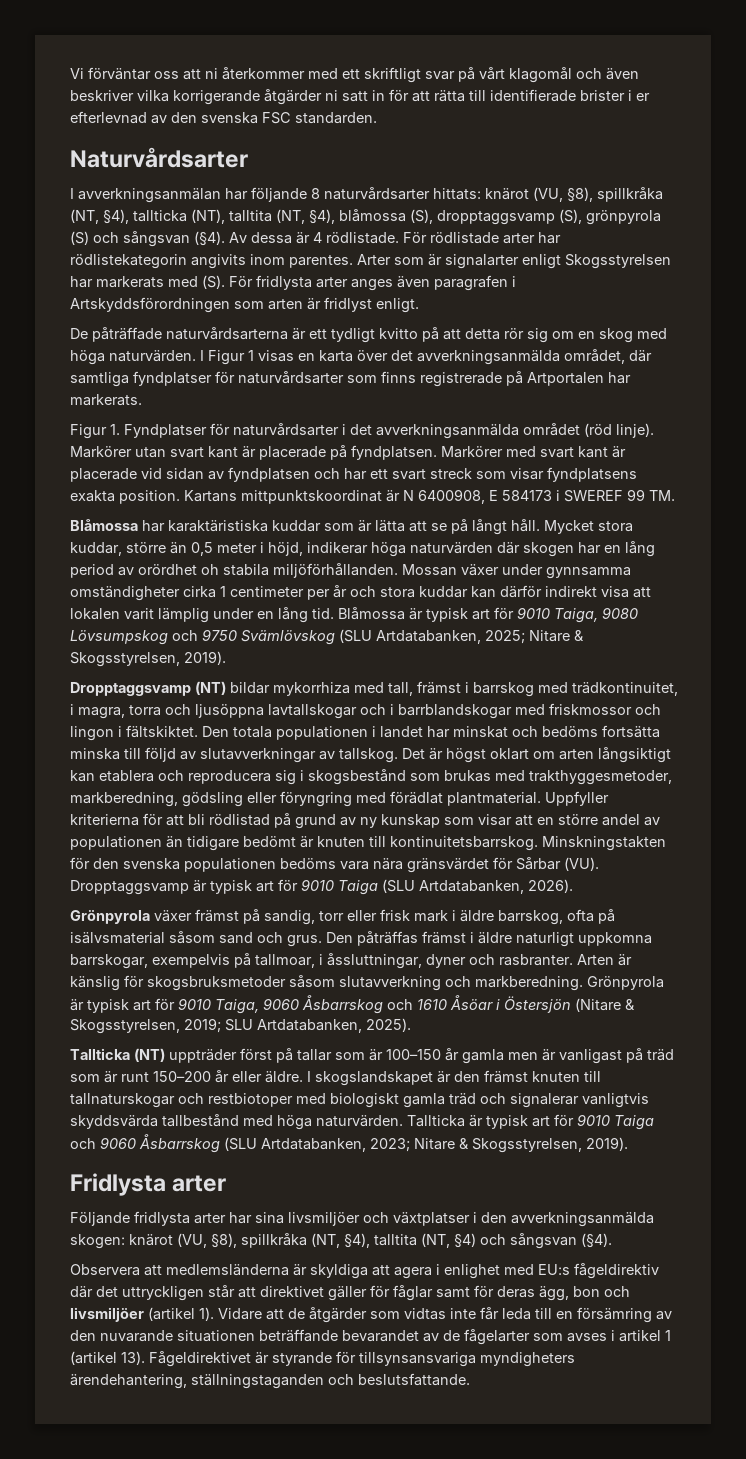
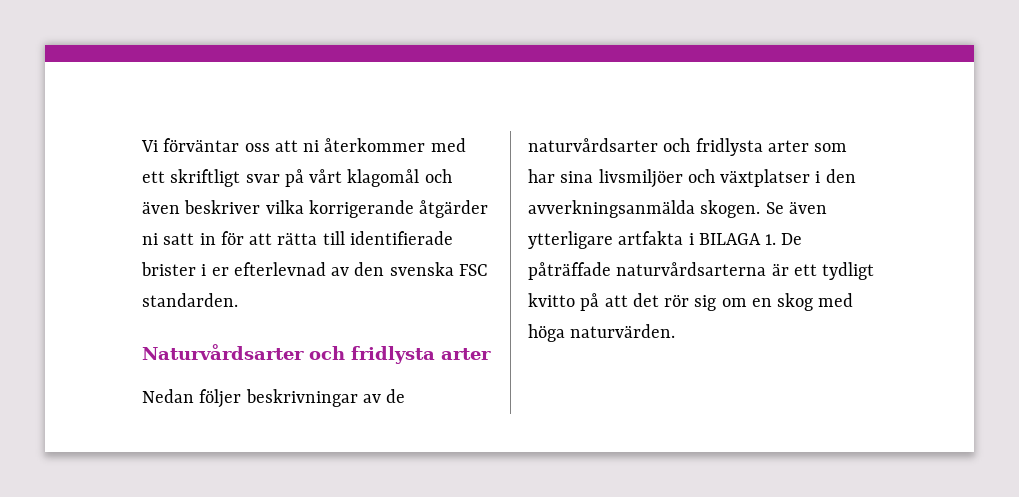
- Naturvårdsarter
- I avverkningsanmälan har följande 8 naturvårdsarter hittats: knärot (VU, §8), spillkråka (NT, §4), tallticka (NT), talltita (NT, §4), blåmossa (S), dropptaggsvamp (S), grönpyrola (S) och sångsvan (§4). Av dessa är 4 rödlistade. För rödlistade arter har rödlistekategorin angivits inom parentes. Arter som är signalarter enligt Skogsstyrelsen har markerats med (S). För fridlysta arter anges även paragrafen i Artskyddsförordningen som arten är fridlyst enligt.
- De påträffade naturvårdsarterna är ett tydligt kvitto på att detta rör sig om en skog med höga naturvärden. I Figur 1 visas en karta över det avverkningsanmälda området, där samtliga fyndplatser för naturvårdsarter som finns registrerade på Artportalen har markerats.
- Figur 1. Fyndplatser för naturvårdsarter i det avverkningsanmälda området (röd linje). Markörer utan svart kant är placerade på fyndplatsen. Markörer med svart kant är placerade vid sidan av fyndplatsen och har ett svart streck som visar fyndplatsens exakta position. Kartans mittpunktskoordinat är N 6400908, E 584173 i SWEREF 99 TM.
- Blåmossa har karaktäristiska kuddar som är lätta att se på långt håll. Mycket stora kuddar, större än 0,5 meter i höjd, indikerar höga naturvärden där skogen har en lång period av orördhet oh stabila miljöförhållanden. Mossan växer under gynnsamma omständigheter cirka 1 centimeter per år och stora kuddar kan därför indirekt visa att lokalen varit lämplig under en lång tid. Blåmossa är typisk art för 9010 Taiga, 9080 Lövsumpskog och 9750 Svämlövskog (SLU Artdatabanken, 2025; Nitare & Skogsstyrelsen, 2019).
- Dropptaggsvamp (NT) bildar mykorrhiza med tall, främst i barrskog med trädkontinuitet, i magra, torra och ljusöppna lavtallskogar och i barrblandskogar med friskmossor och lingon i fältskiktet. Den totala populationen i landet har minskat och bedöms fortsätta minska till följd av slutavverkningar av tallskog. Det är högst oklart om arten långsiktigt kan etablera och reproducera sig i skogsbestånd som brukas med trakthyggesmetoder, markberedning, gödsling eller föryngring med förädlat plantmaterial. Uppfyller kriterierna för att bli rödlistad på grund av ny kunskap som visar att en större andel av populationen än tidigare bedömt är knuten till kontinuitetsbarrskog. Minskningstakten för den svenska populationen bedöms vara nära gränsvärdet för Sårbar (VU). Dropptaggsvamp är typisk art för 9010 Taiga (SLU Artdatabanken, 2026).
- Grönpyrola växer främst på sandig, torr eller frisk mark i äldre barrskog, ofta på isälvsmaterial såsom sand och grus. Den påträffas främst i äldre naturligt uppkomna barrskogar, exempelvis på tallmoar, i åssluttningar, dyner och rasbranter. Arten är känslig för skogsbruksmetoder såsom slutavverkning och markberedning. Grönpyrola är typisk art för 9010 Taiga, 9060 Åsbarrskog och 1610 Åsöar i Östersjön (Nitare & Skogsstyrelsen, 2019; SLU Artdatabanken, 2025).
- Tallticka (NT) uppträder först på tallar som är 100–150 år gamla men är vanligast på träd som är runt 150–200 år eller äldre. I skogslandskapet är den främst knuten till tallnaturskogar och restbiotoper med biologiskt gamla träd och signalerar vanligtvis skyddsvärda tallbestånd med höga naturvärden. Tallticka är typisk art för 9010 Taiga och 9060 Åsbarrskog (SLU Artdatabanken, 2023; Nitare & Skogsstyrelsen, 2019).
- Fridlysta arter
- Följande fridlysta arter har sina livsmiljöer och växtplatser i den avverkningsanmälda skogen: knärot (VU, §8), spillkråka (NT, §4), talltita (NT, §4) och sångsvan (§4).
- Observera att medlemsländerna är skyldiga att agera i enlighet med EU:s fågeldirektiv där det uttryckligen står att direktivet gäller för fåglar samt för deras ägg, bon och livsmiljöer (artikel 1). Vidare att de åtgärder som vidtas inte får leda till en försämring av den nuvarande situationen beträffande bevarandet av de fågelarter som avses i artikel 1 (artikel 13). Fågeldirektivet är styrande för tillsynsansvariga myndigheters ärendehantering, ställningstaganden och beslutsfattande.
+ Naturvårdsarter och fridlysta arter
+ Nedan följer beskrivningar av de naturvårdsarter och fridlysta arter som har sina livsmiljöer och växtplatser i den avverkningsanmälda skogen. Se även ytterligare artfakta i BILAGA 1. De påträffade naturvårdsarterna är ett tydligt kvitto på att det rör sig om en skog med höga naturvärden.

